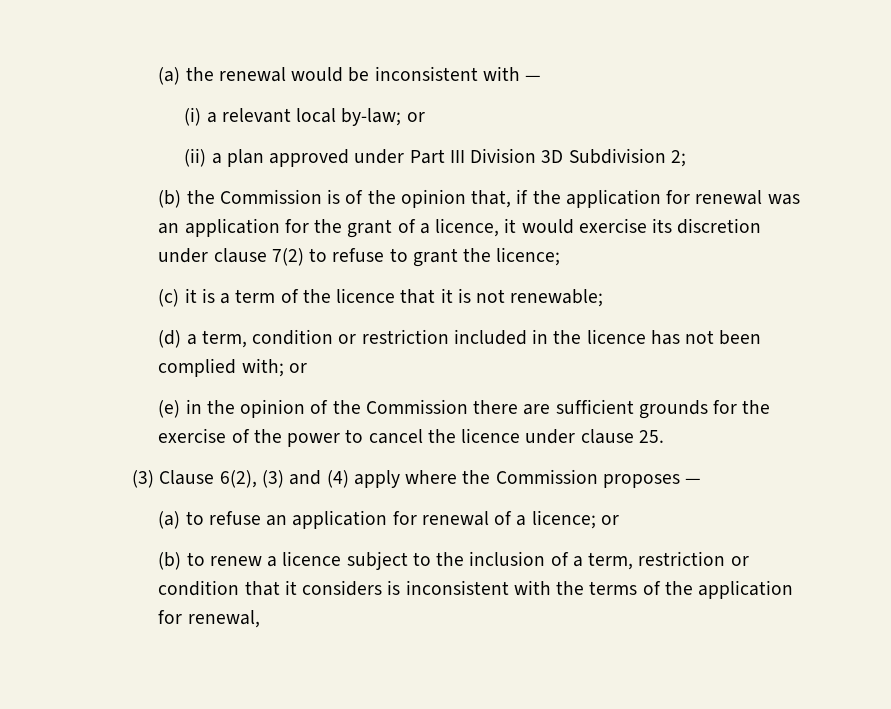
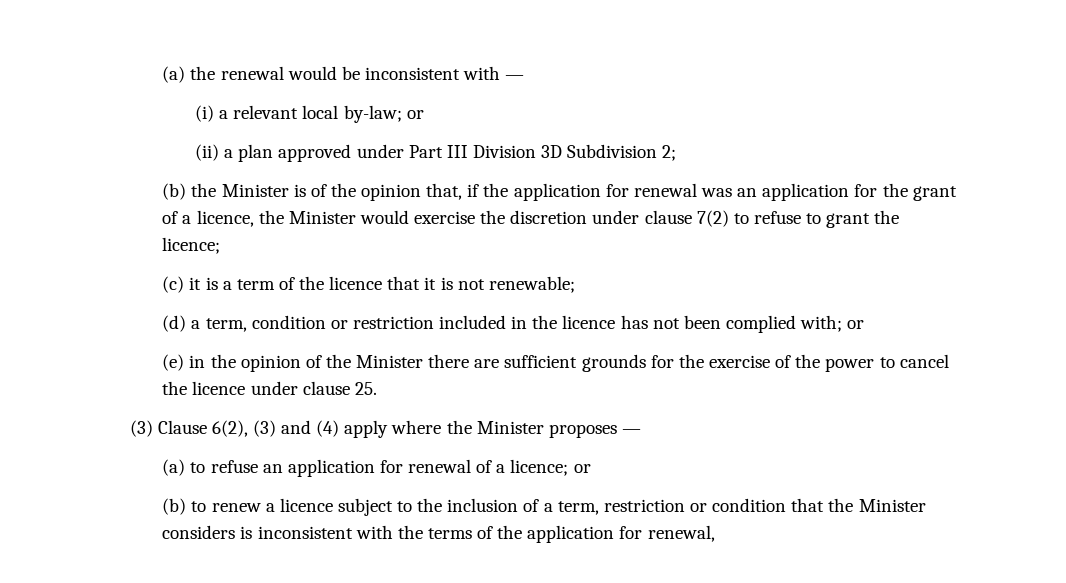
- (b) the Commission is of the opinion that, if the application for renewal was an application for the grant of a licence, it would exercise its discretion under clause 7(2) to refuse to grant the licence;
+ (b) the Minister is of the opinion that, if the application for renewal was an application for the grant of a licence, the Minister would exercise the discretion under clause 7(2) to refuse to grant the licence;
- (e) in the opinion of the Commission there are sufficient grounds for the exercise of the power to cancel the licence under clause 25.
+ (e) in the opinion of the Minister there are sufficient grounds for the exercise of the power to cancel the licence under clause 25.
- (3) Clause 6(2), (3) and (4) apply where the Commission proposes —
+ (3) Clause 6(2), (3) and (4) apply where the Minister proposes —
- (b) to renew a licence subject to the inclusion of a term, restriction or condition that it considers is inconsistent with the terms of the application for renewal,
+ (b) to renew a licence subject to the inclusion of a term, restriction or condition that the Minister considers is inconsistent with the terms of the application for renewal,

